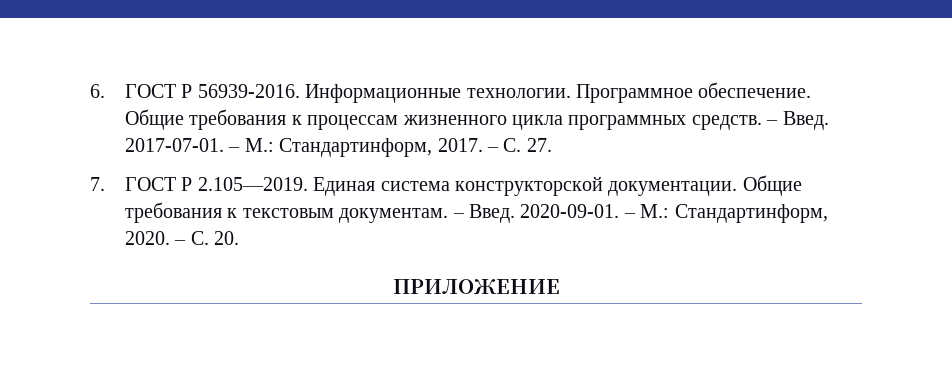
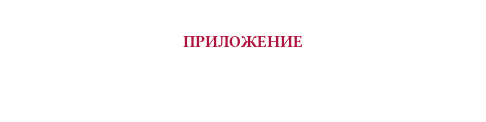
- 6. ГОСТ Р 56939-2016. Информационные технологии. Программное обеспечение. Общие требования к процессам жизненного цикла программных средств. – Введ. 2017-07-01. – М.: Стандартинформ, 2017. – C. 27.
- 7. ГОСТ Р 2.105—2019. Единая система конструкторской документации. Общие требования к текстовым документам. – Введ. 2020-09-01. – М.: Стандартинформ, 2020. – C. 20.

